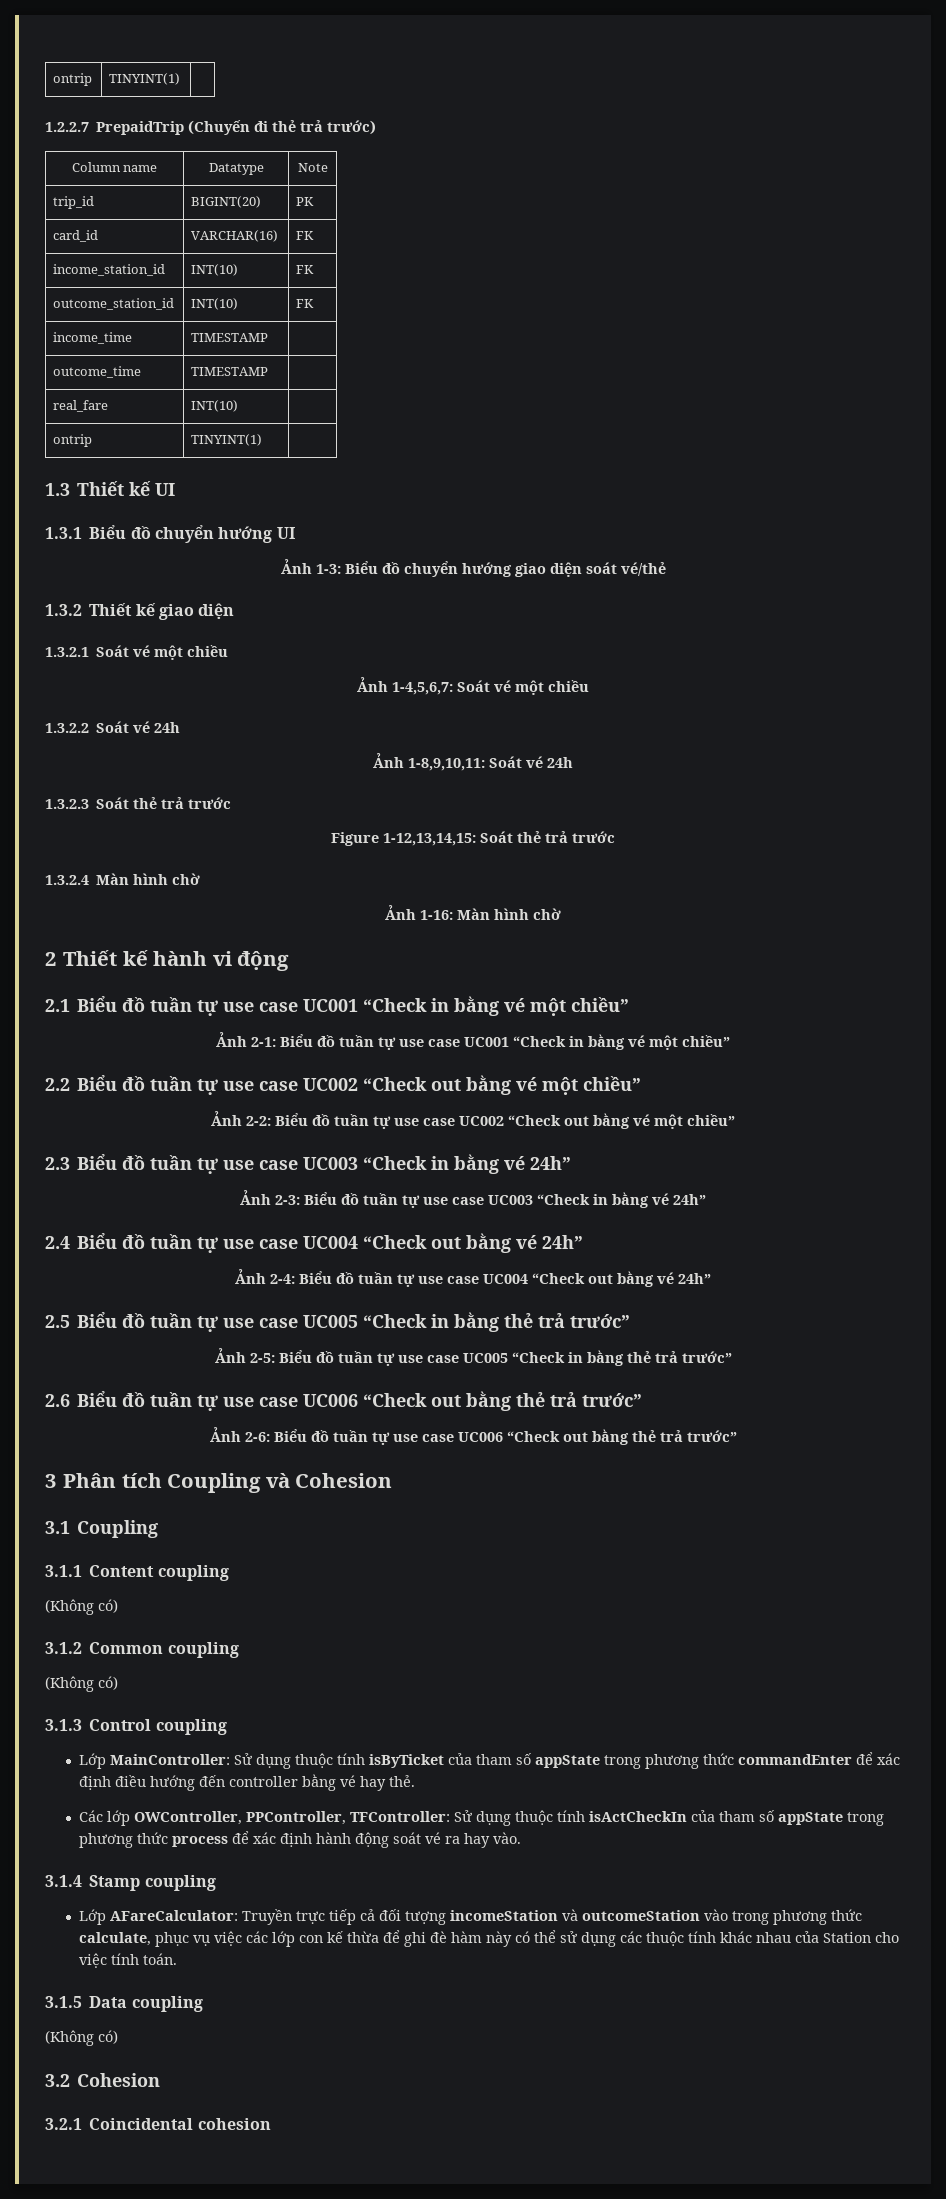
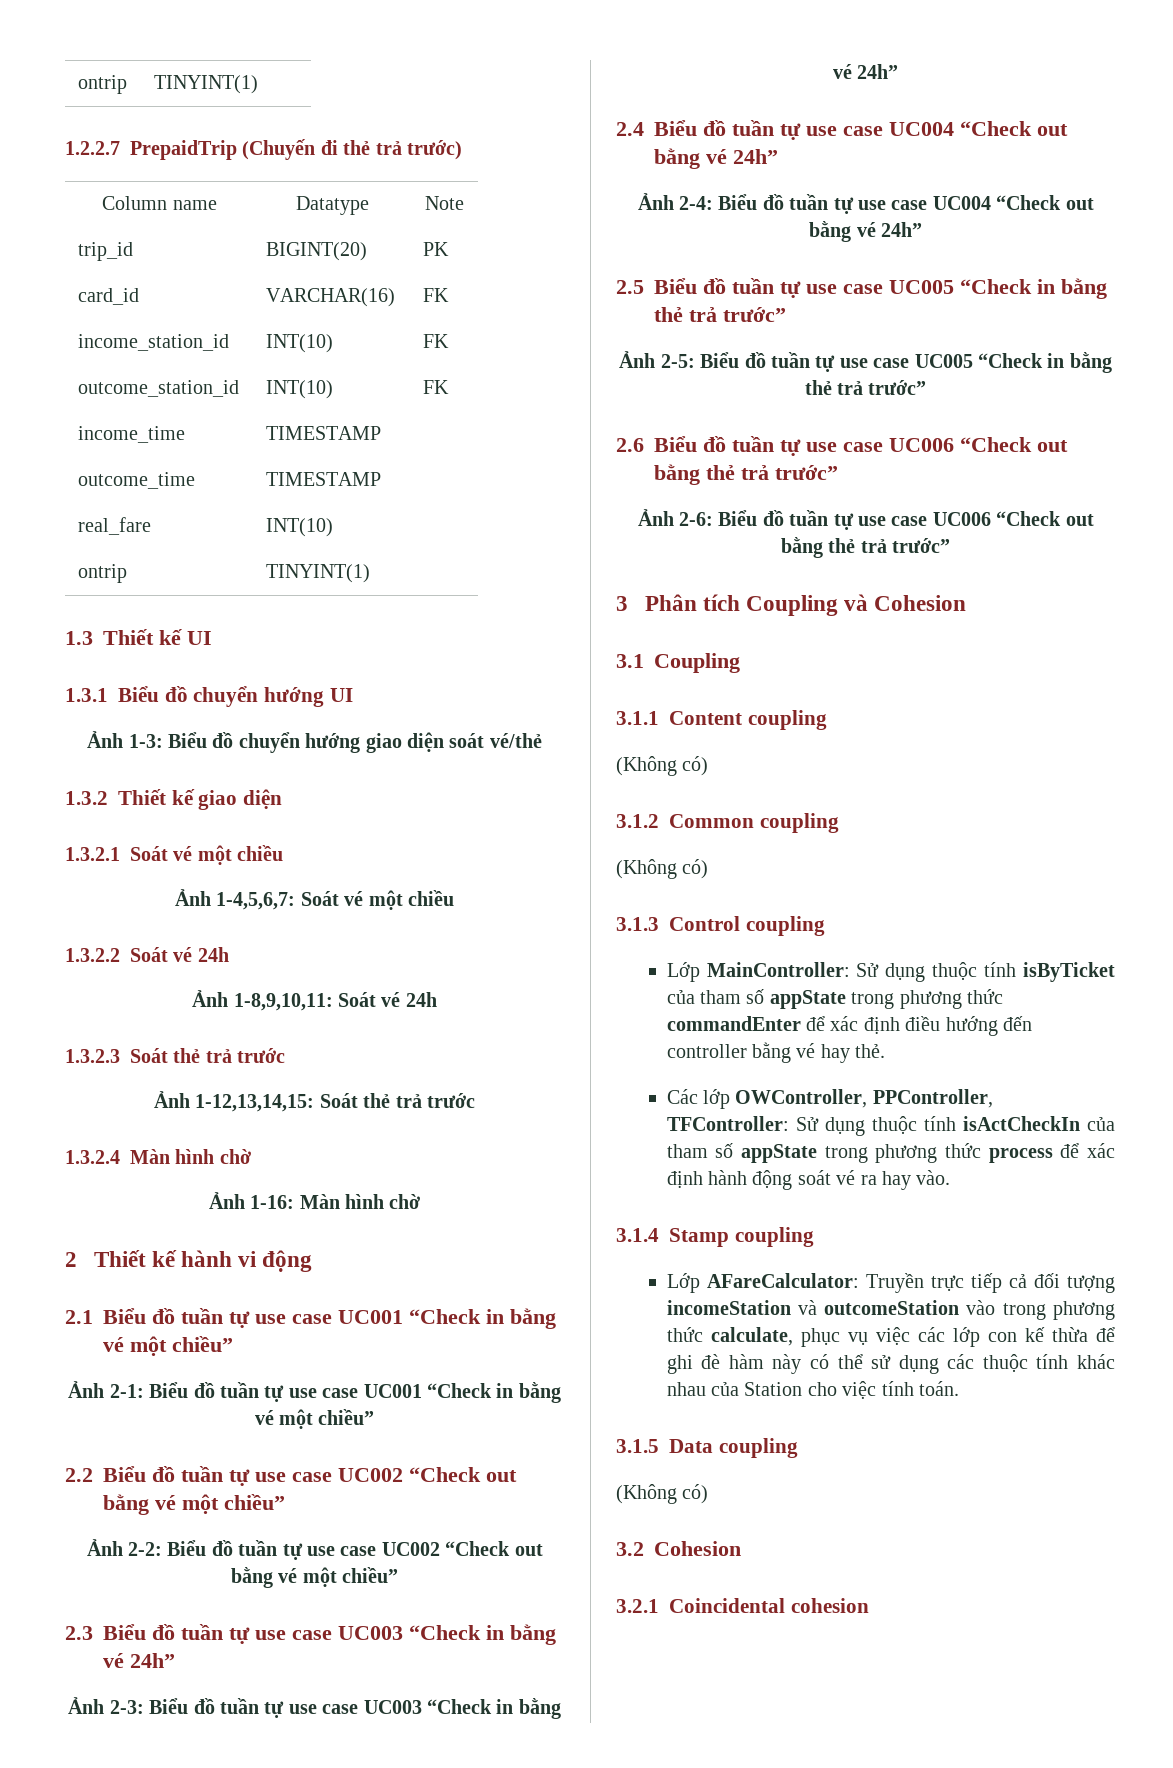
- Figure 1-12,13,14,15: Soát thẻ trả trước
+ Ảnh 1-12,13,14,15: Soát thẻ trả trước

